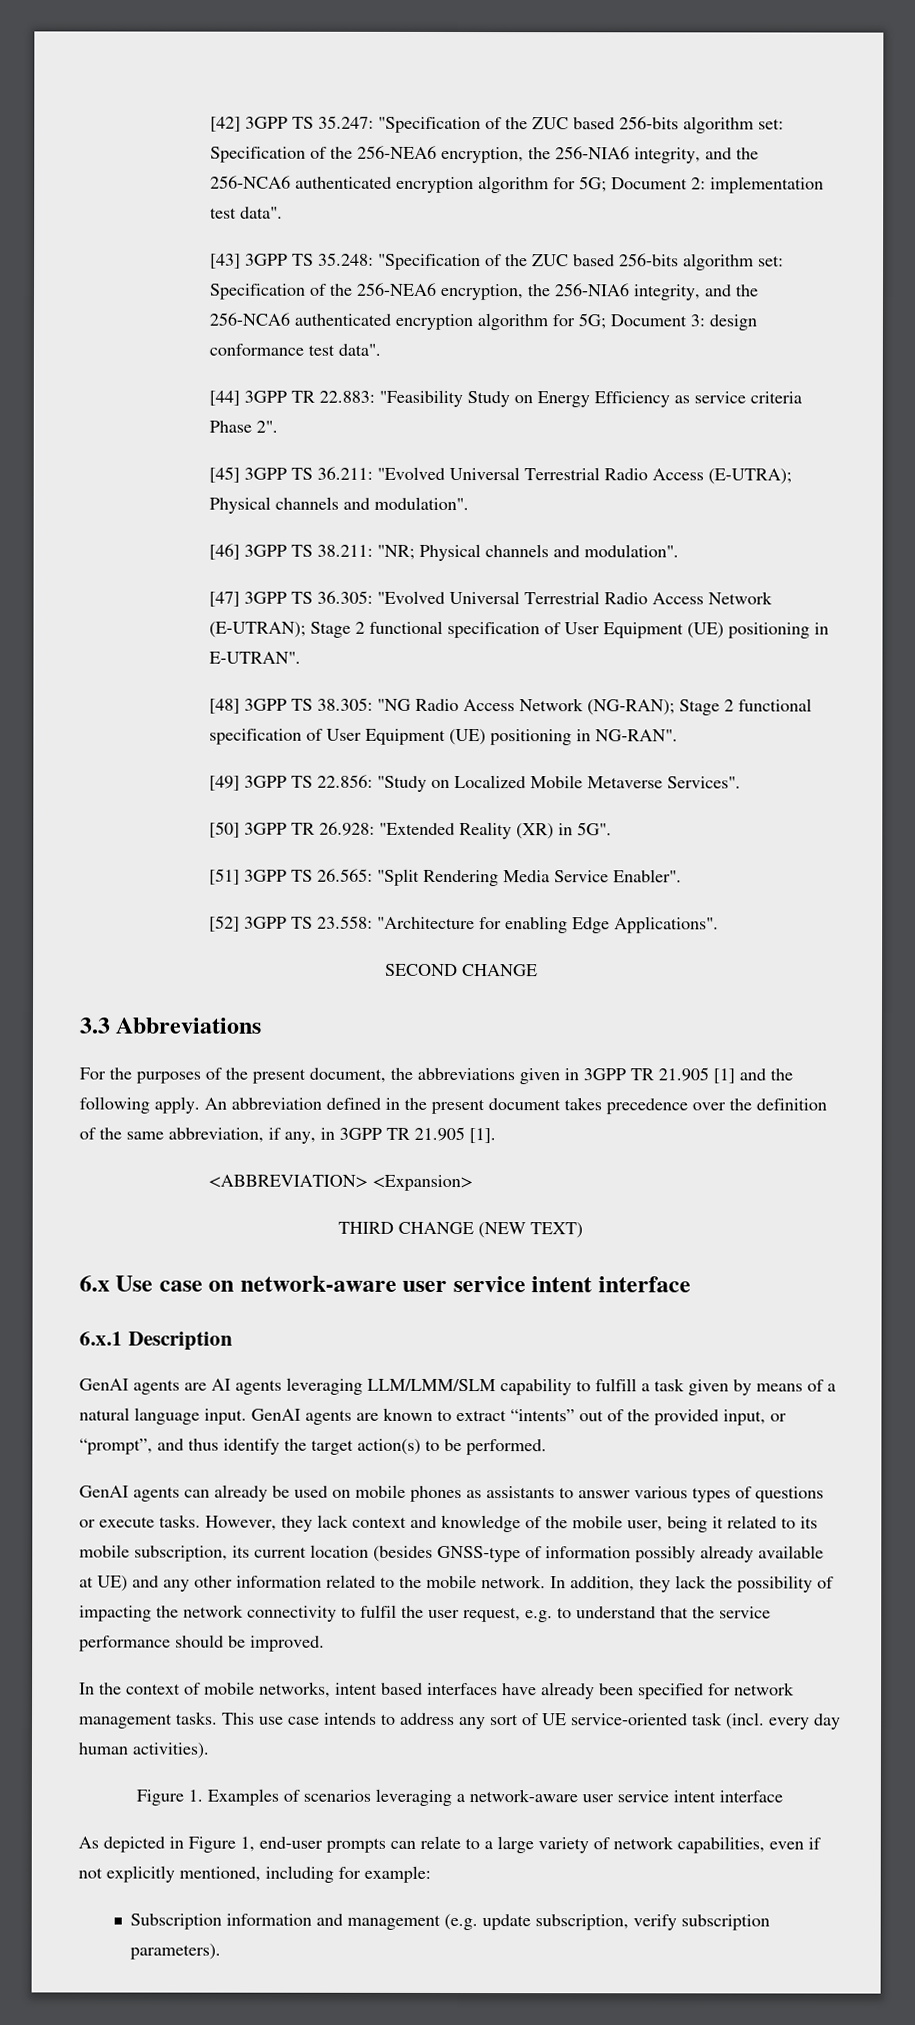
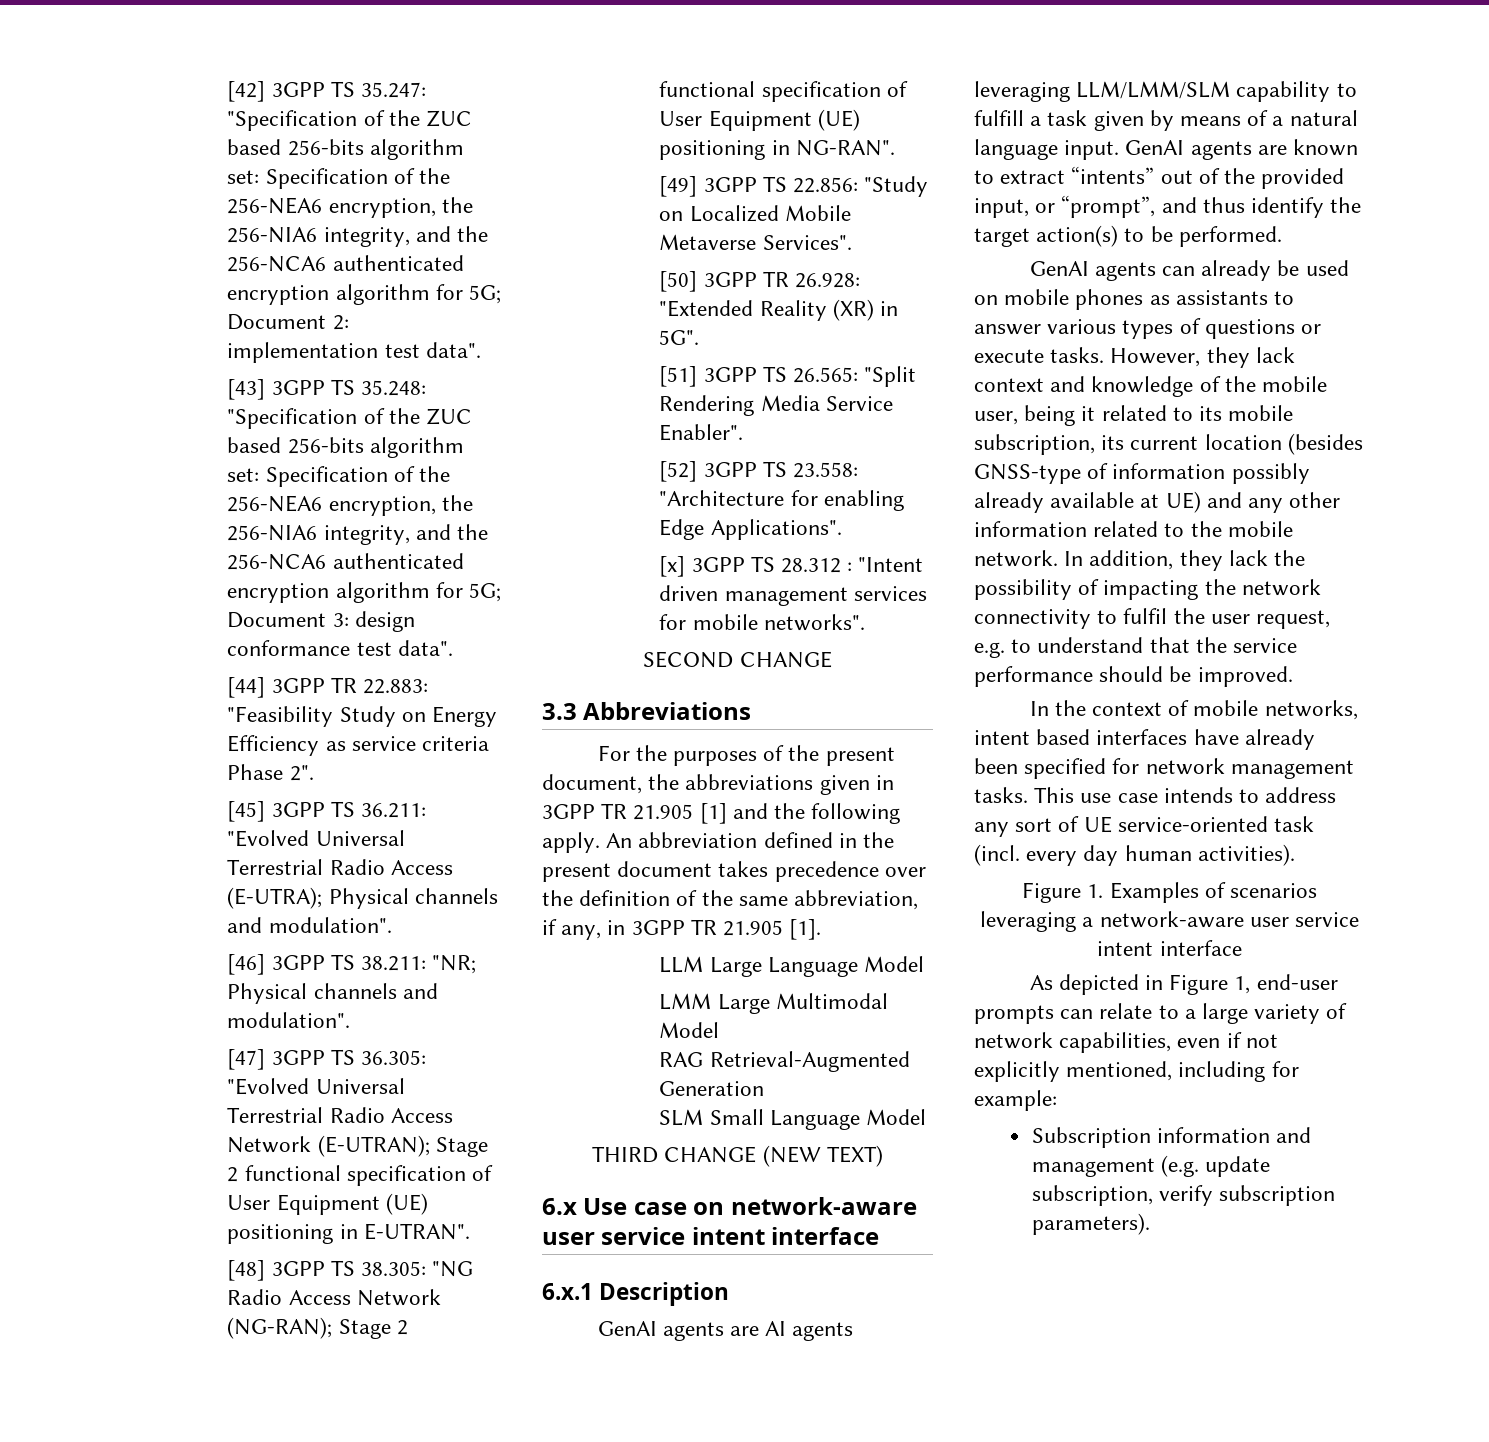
+ [x] 3GPP TS 28.312 : "Intent driven management services for mobile networks".
- <ABBREVIATION> <Expansion>
+ LLM Large Language Model
+ LMM Large Multimodal Model
+ RAG Retrieval-Augmented Generation
+ SLM Small Language Model

